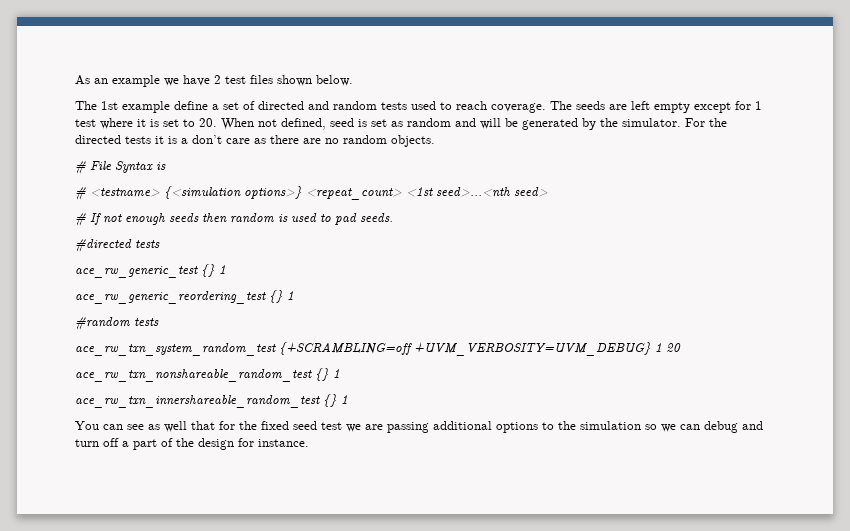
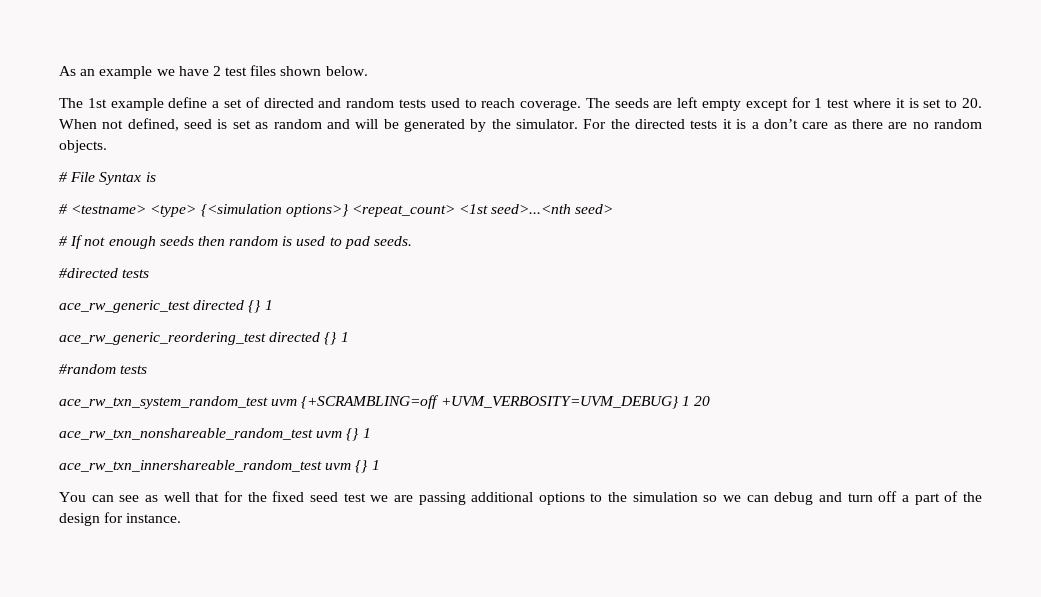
- # <testname> {<simulation options>} <repeat_count> <1st seed>...<nth seed>
+ # <testname> <type> {<simulation options>} <repeat_count> <1st seed>...<nth seed>
- ace_rw_generic_test {} 1
+ ace_rw_generic_test directed {} 1
- ace_rw_generic_reordering_test {} 1
+ ace_rw_generic_reordering_test directed {} 1
- ace_rw_txn_system_random_test {+SCRAMBLING=off +UVM_VERBOSITY=UVM_DEBUG} 1 20
+ ace_rw_txn_system_random_test uvm {+SCRAMBLING=off +UVM_VERBOSITY=UVM_DEBUG} 1 20
- ace_rw_txn_nonshareable_random_test {} 1
+ ace_rw_txn_nonshareable_random_test uvm {} 1
- ace_rw_txn_innershareable_random_test {} 1
+ ace_rw_txn_innershareable_random_test uvm {} 1

